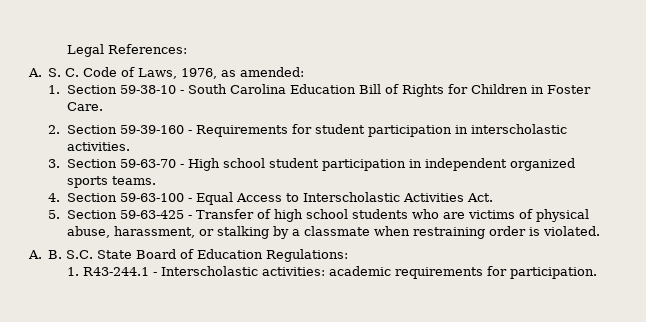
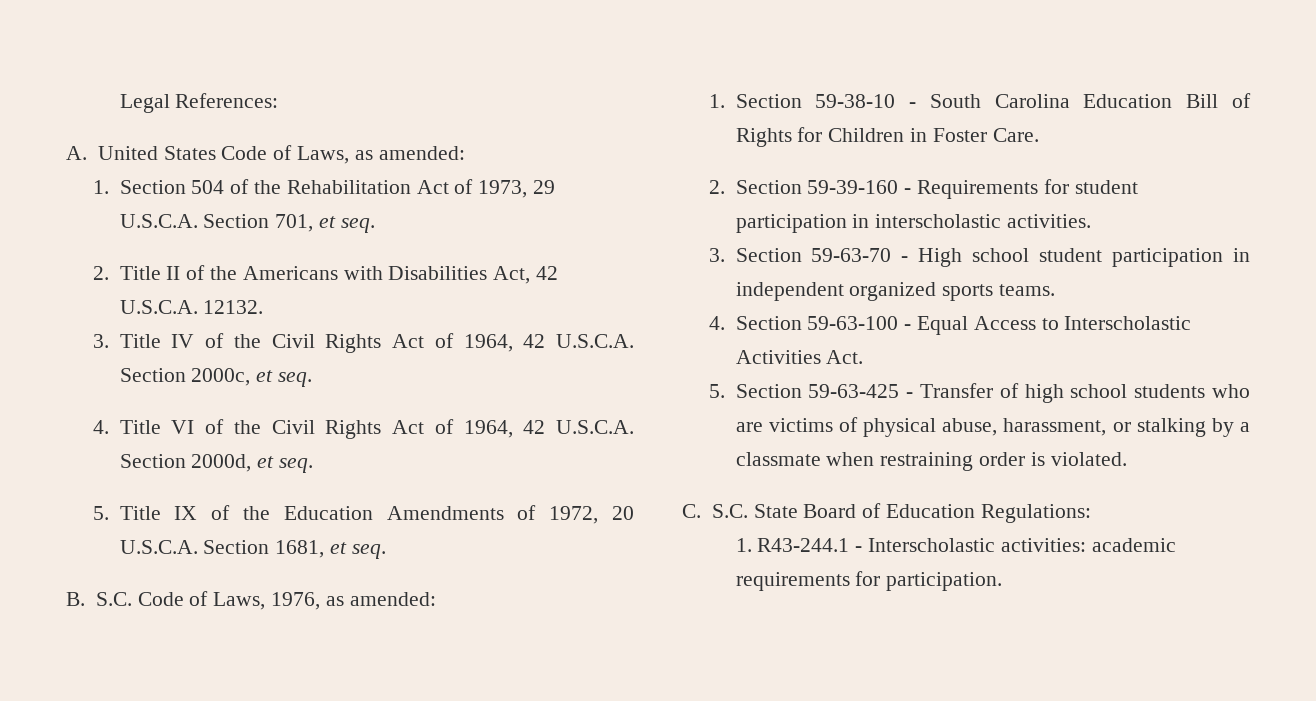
- A. S. C. Code of Laws, 1976, as amended:
+ A. United States Code of Laws, as amended:
+ 1. Section 504 of the Rehabilitation Act of 1973, 29 U.S.C.A. Section 701, et seq.
+ 2. Title II of the Americans with Disabilities Act, 42 U.S.C.A. 12132.
+ 3. Title IV of the Civil Rights Act of 1964, 42 U.S.C.A. Section 2000c, et seq.
+ 4. Title VI of the Civil Rights Act of 1964, 42 U.S.C.A. Section 2000d, et seq.
+ 5. Title IX of the Education Amendments of 1972, 20 U.S.C.A. Section 1681, et seq.
+ B. S.C. Code of Laws, 1976, as amended:
- A. B. S.C. State Board of Education Regulations:
+ C. S.C. State Board of Education Regulations:

